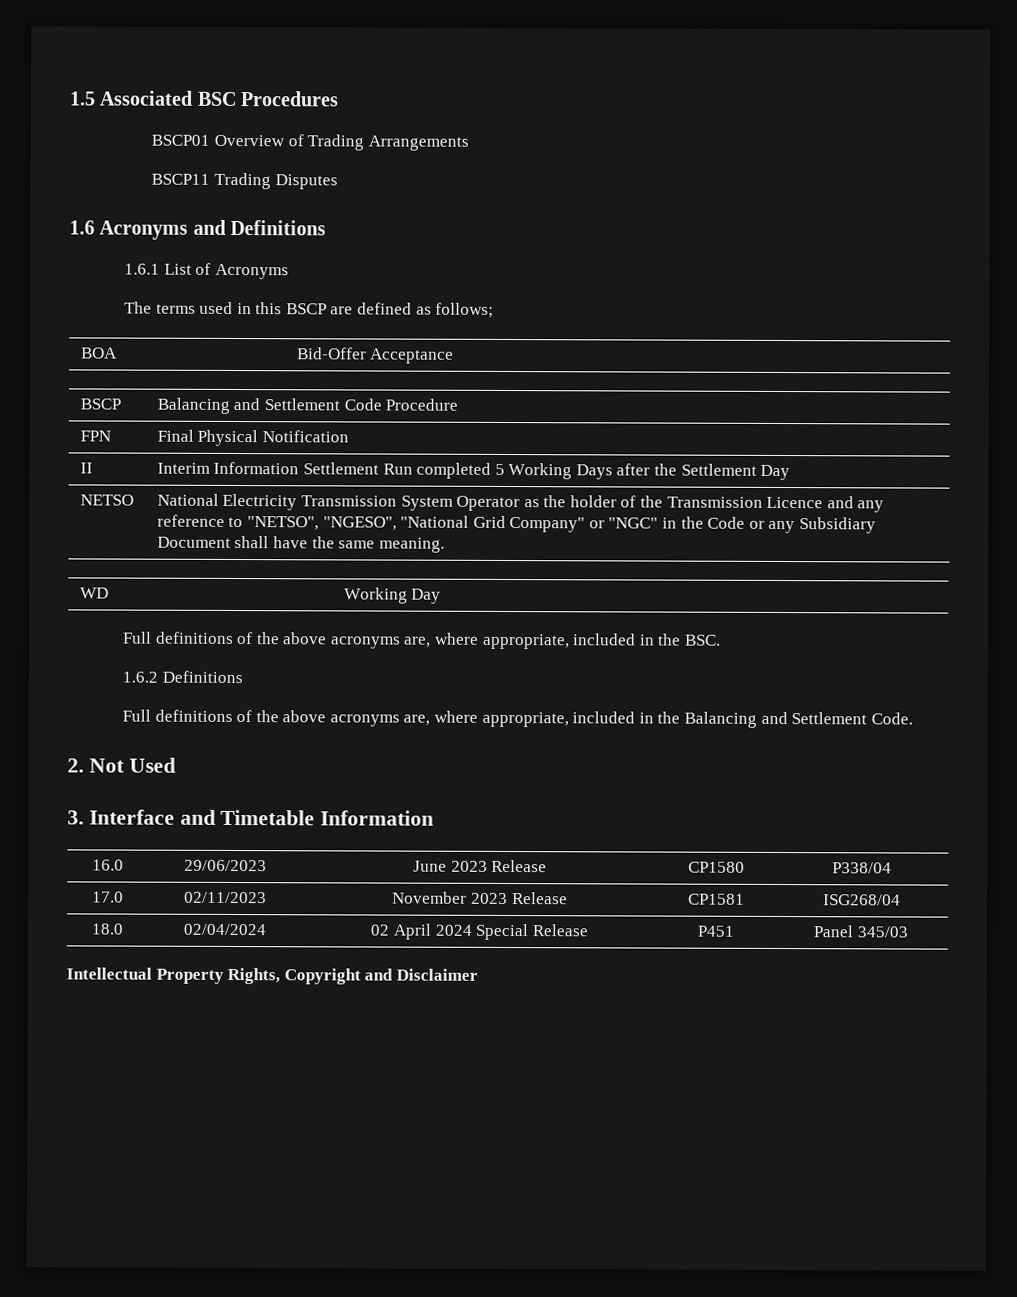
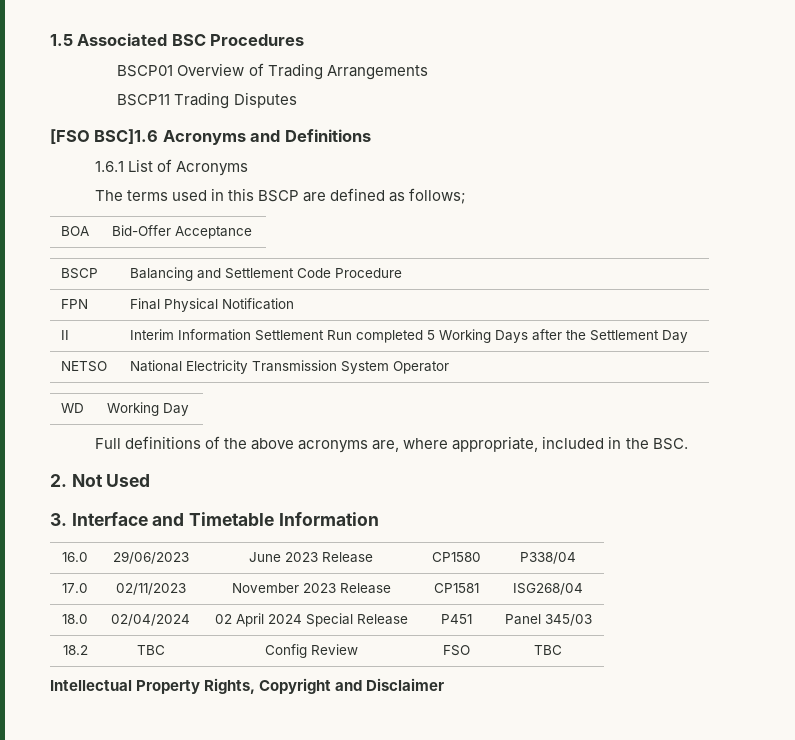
- 1.6 Acronyms and Definitions
+ [FSO BSC]1.6 Acronyms and Definitions
- NETSO | National Electricity Transmission System Operator as the holder of the Transmission Licence and any reference to "NETSO", "NGESO", "National Grid Company" or "NGC" in the Code or any Subsidiary Document shall have the same meaning.
+ NETSO | National Electricity Transmission System Operator
- 1.6.2 Definitions
- Full definitions of the above acronyms are, where appropriate, included in the Balancing and Settlement Code.
+ 18.2 | TBC | Config Review | FSO | TBC

